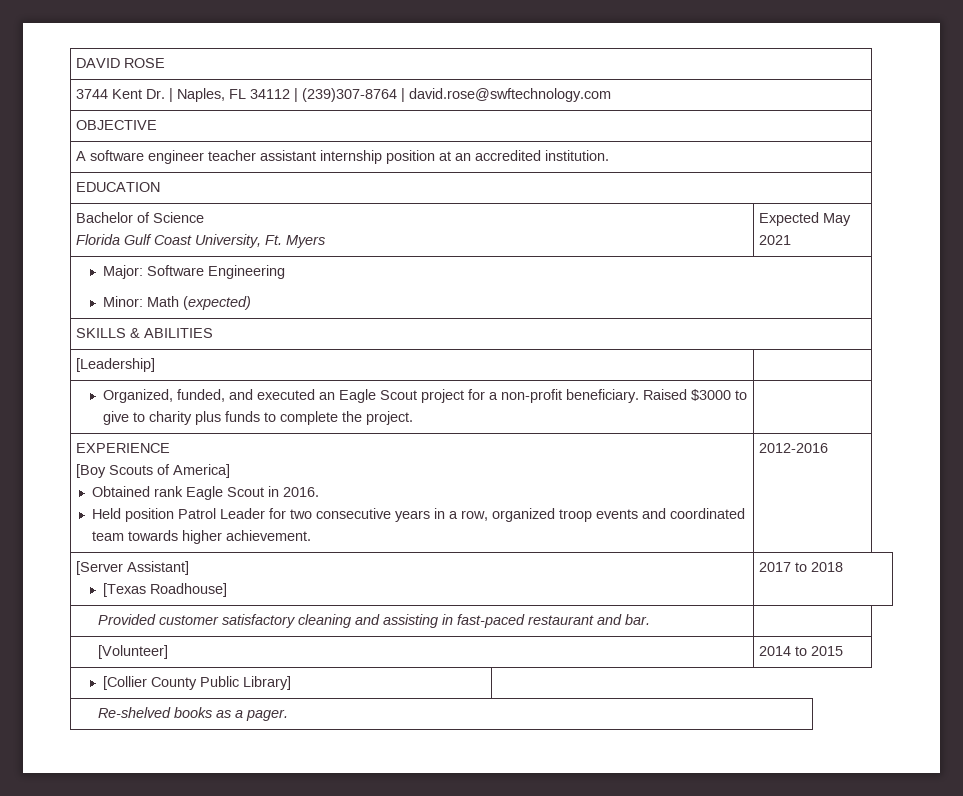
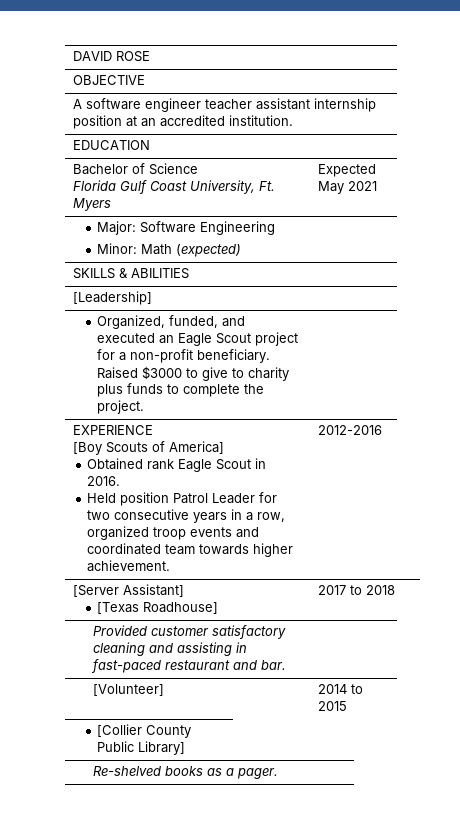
- 3744 Kent Dr. | Naples, FL 34112 | (239)307-8764 | david.rose@swftechnology.com

